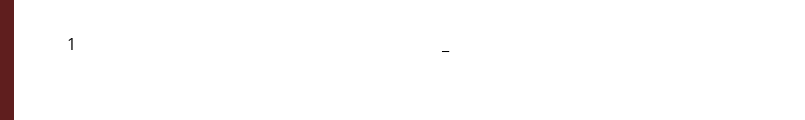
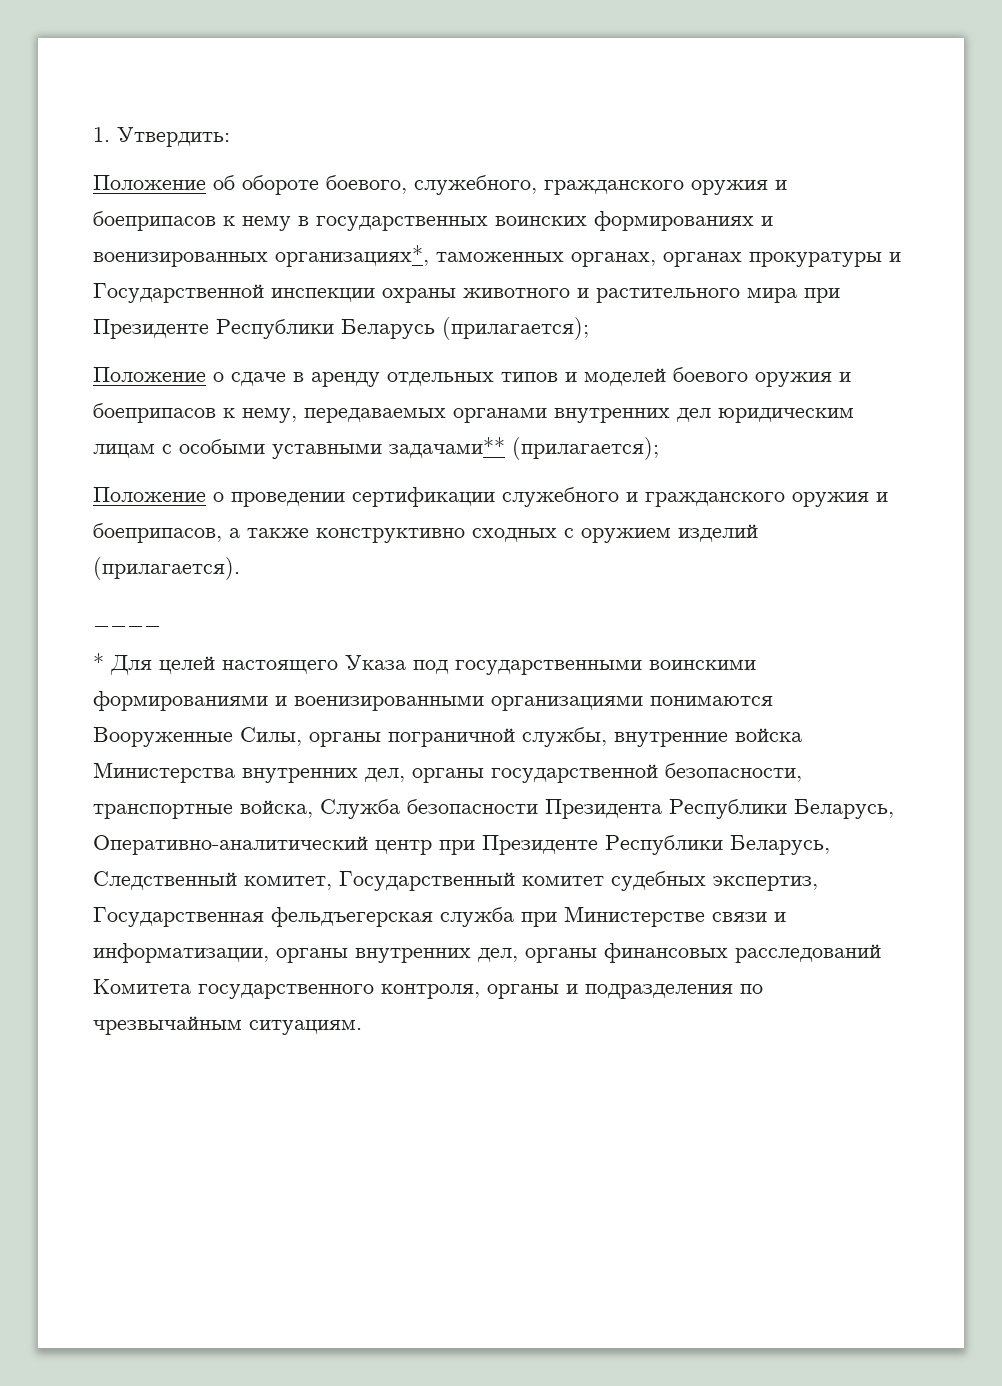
- 1
- _
+ 1. Утвердить:
+ Положение об обороте боевого, служебного, гражданского оружия и боеприпасов к нему в государственных воинских формированиях и военизированных организациях*, таможенных органах, органах прокуратуры и Государственной инспекции охраны животного и растительного мира при Президенте Республики Беларусь (прилагается);
+ Положение о сдаче в аренду отдельных типов и моделей боевого оружия и боеприпасов к нему, передаваемых органами внутренних дел юридическим лицам с особыми уставными задачами** (прилагается);
+ Положение о проведении сертификации служебного и гражданского оружия и боеприпасов, а также конструктивно сходных с оружием изделий (прилагается).
+ ____
+ * Для целей настоящего Указа под государственными воинскими формированиями и военизированными организациями понимаются Вооруженные Силы, органы пограничной службы, внутренние войска Министерства внутренних дел, органы государственной безопасности, транспортные войска, Служба безопасности Президента Республики Беларусь, Оперативно-аналитический центр при Президенте Республики Беларусь, Следственный комитет, Государственный комитет судебных экспертиз, Государственная фельдъегерская служба при Министерстве связи и информатизации, органы внутренних дел, органы финансовых расследований Комитета государственного контроля, органы и подразделения по чрезвычайным ситуациям.

